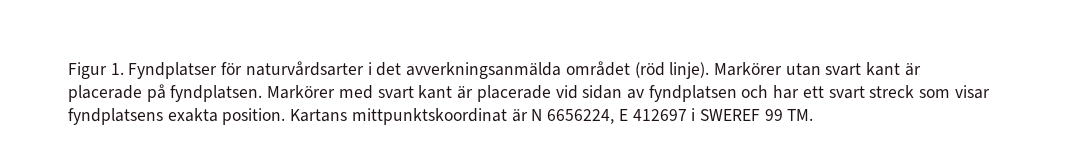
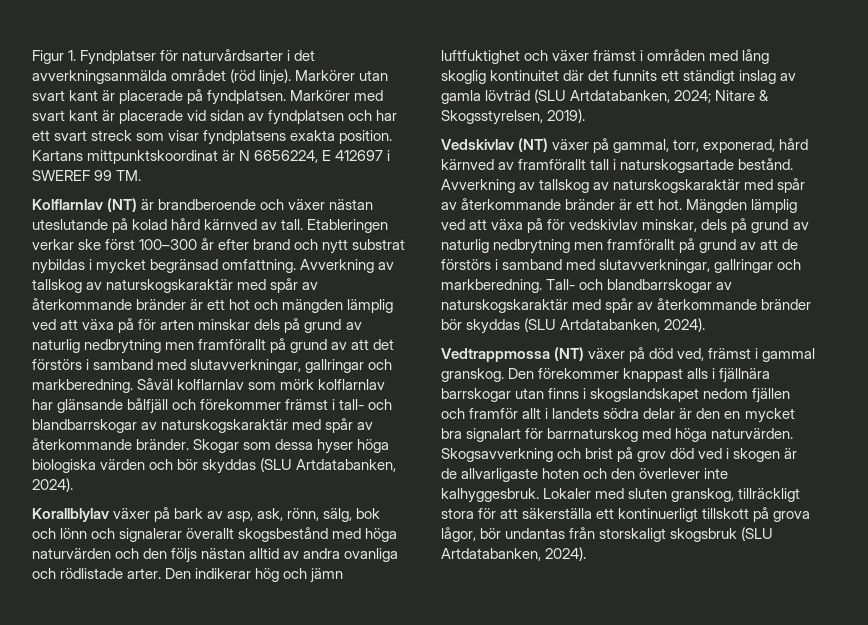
+ Kolflarnlav (NT) är brandberoende och växer nästan uteslutande på kolad hård kärnved av tall. Etableringen verkar ske först 100–300 år efter brand och nytt substrat nybildas i mycket begränsad omfattning. Avverkning av tallskog av naturskogskaraktär med spår av återkommande bränder är ett hot och mängden lämplig ved att växa på för arten minskar dels på grund av naturlig nedbrytning men framförallt på grund av att det förstörs i samband med slutavverkningar, gallringar och markberedning. Såväl kolflarnlav som mörk kolflarnlav har glänsande bålfjäll och förekommer främst i tall- och blandbarrskogar av naturskogskaraktär med spår av återkommande bränder. Skogar som dessa hyser höga biologiska värden och bör skyddas (SLU Artdatabanken, 2024).
+ Korallblylav växer på bark av asp, ask, rönn, sälg, bok och lönn och signalerar överallt skogsbestånd med höga naturvärden och den följs nästan alltid av andra ovanliga och rödlistade arter. Den indikerar hög och jämn luftfuktighet och växer främst i områden med lång skoglig kontinuitet där det funnits ett ständigt inslag av gamla lövträd (SLU Artdatabanken, 2024; Nitare & Skogsstyrelsen, 2019).
+ Vedskivlav (NT) växer på gammal, torr, exponerad, hård kärnved av framförallt tall i naturskogsartade bestånd. Avverkning av tallskog av naturskogskaraktär med spår av återkommande bränder är ett hot. Mängden lämplig ved att växa på för vedskivlav minskar, dels på grund av naturlig nedbrytning men framförallt på grund av att de förstörs i samband med slutavverkningar, gallringar och markberedning. Tall- och blandbarrskogar av naturskogskaraktär med spår av återkommande bränder bör skyddas (SLU Artdatabanken, 2024).
+ Vedtrappmossa (NT) växer på död ved, främst i gammal granskog. Den förekommer knappast alls i fjällnära barrskogar utan finns i skogslandskapet nedom fjällen och framför allt i landets södra delar är den en mycket bra signalart för barrnaturskog med höga naturvärden. Skogsavverkning och brist på grov död ved i skogen är de allvarligaste hoten och den överlever inte kalhyggesbruk. Lokaler med sluten granskog, tillräckligt stora för att säkerställa ett kontinuerligt tillskott på grova lågor, bör undantas från storskaligt skogsbruk (SLU Artdatabanken, 2024).

